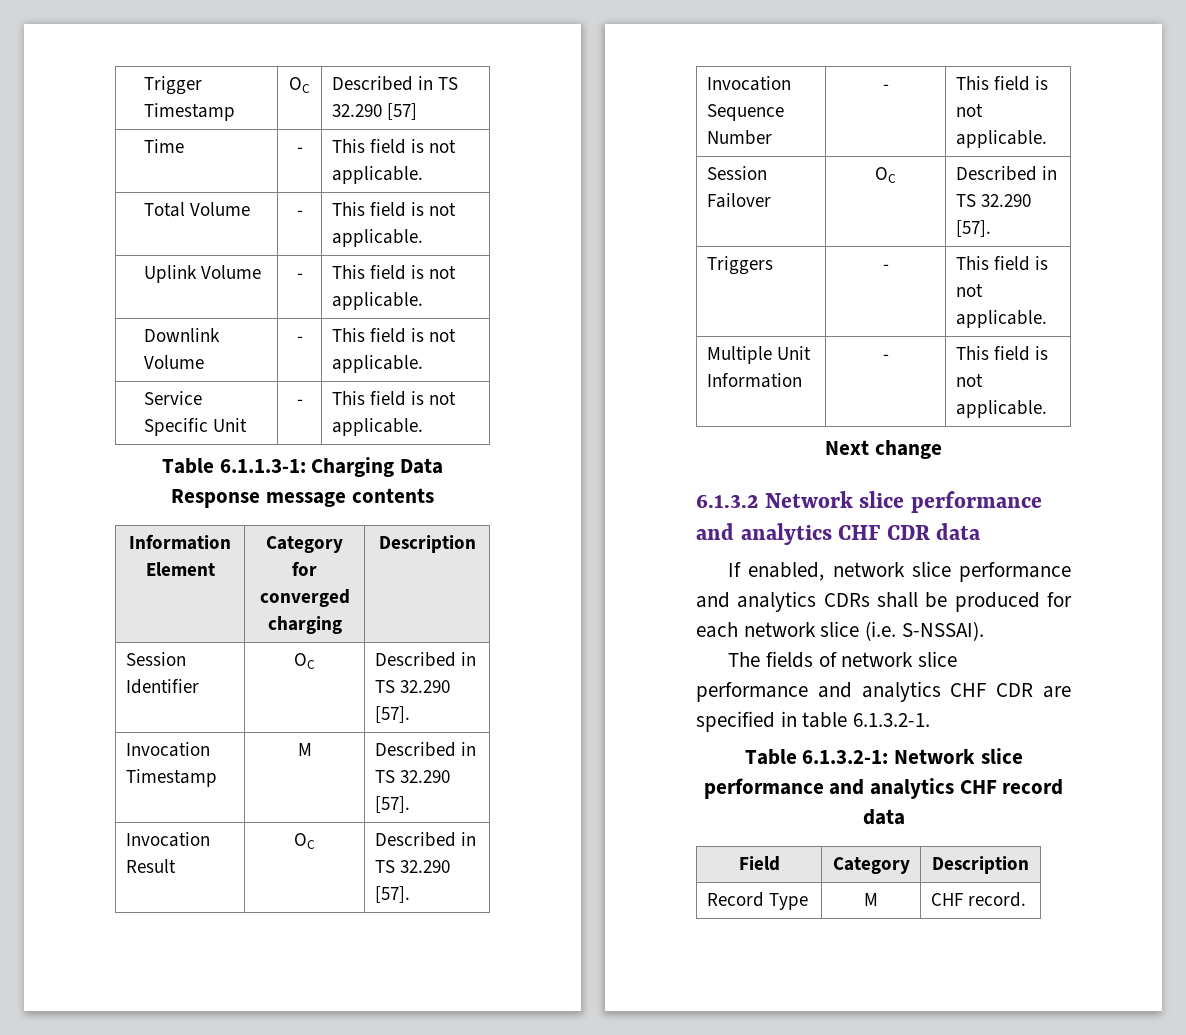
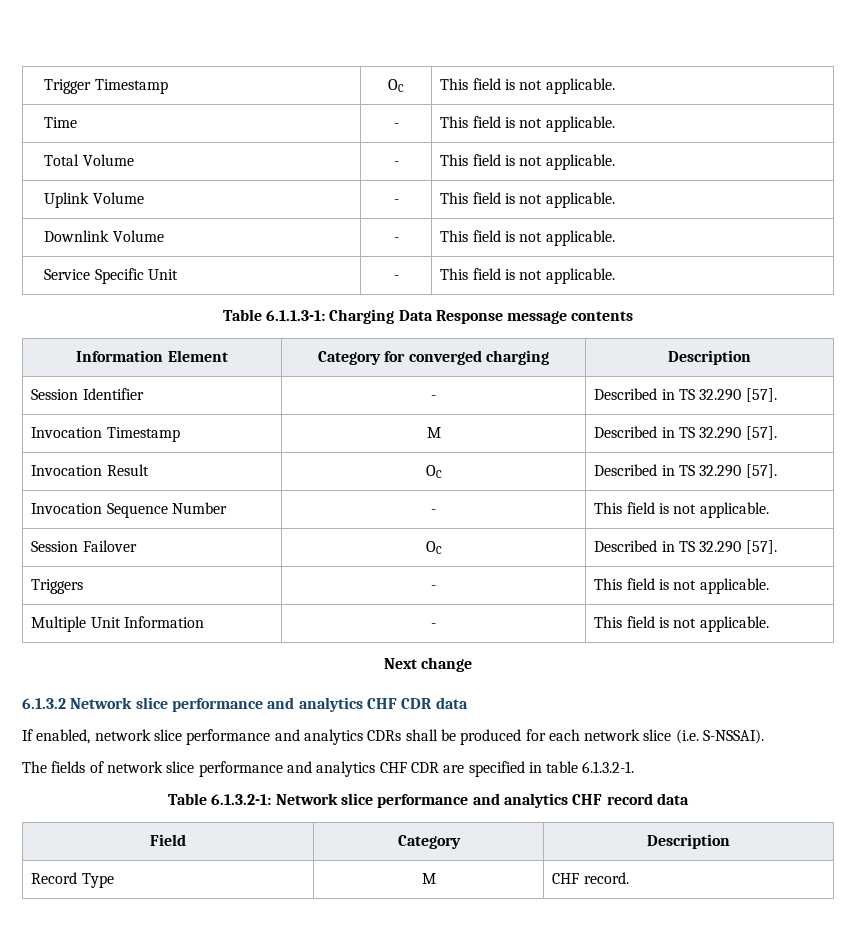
- Trigger Timestamp | OC | Described in TS 32.290 [57]
+ Trigger Timestamp | OC | This field is not applicable.
- Session Identifier | OC | Described in TS 32.290 [57].
+ Session Identifier | - | Described in TS 32.290 [57].

